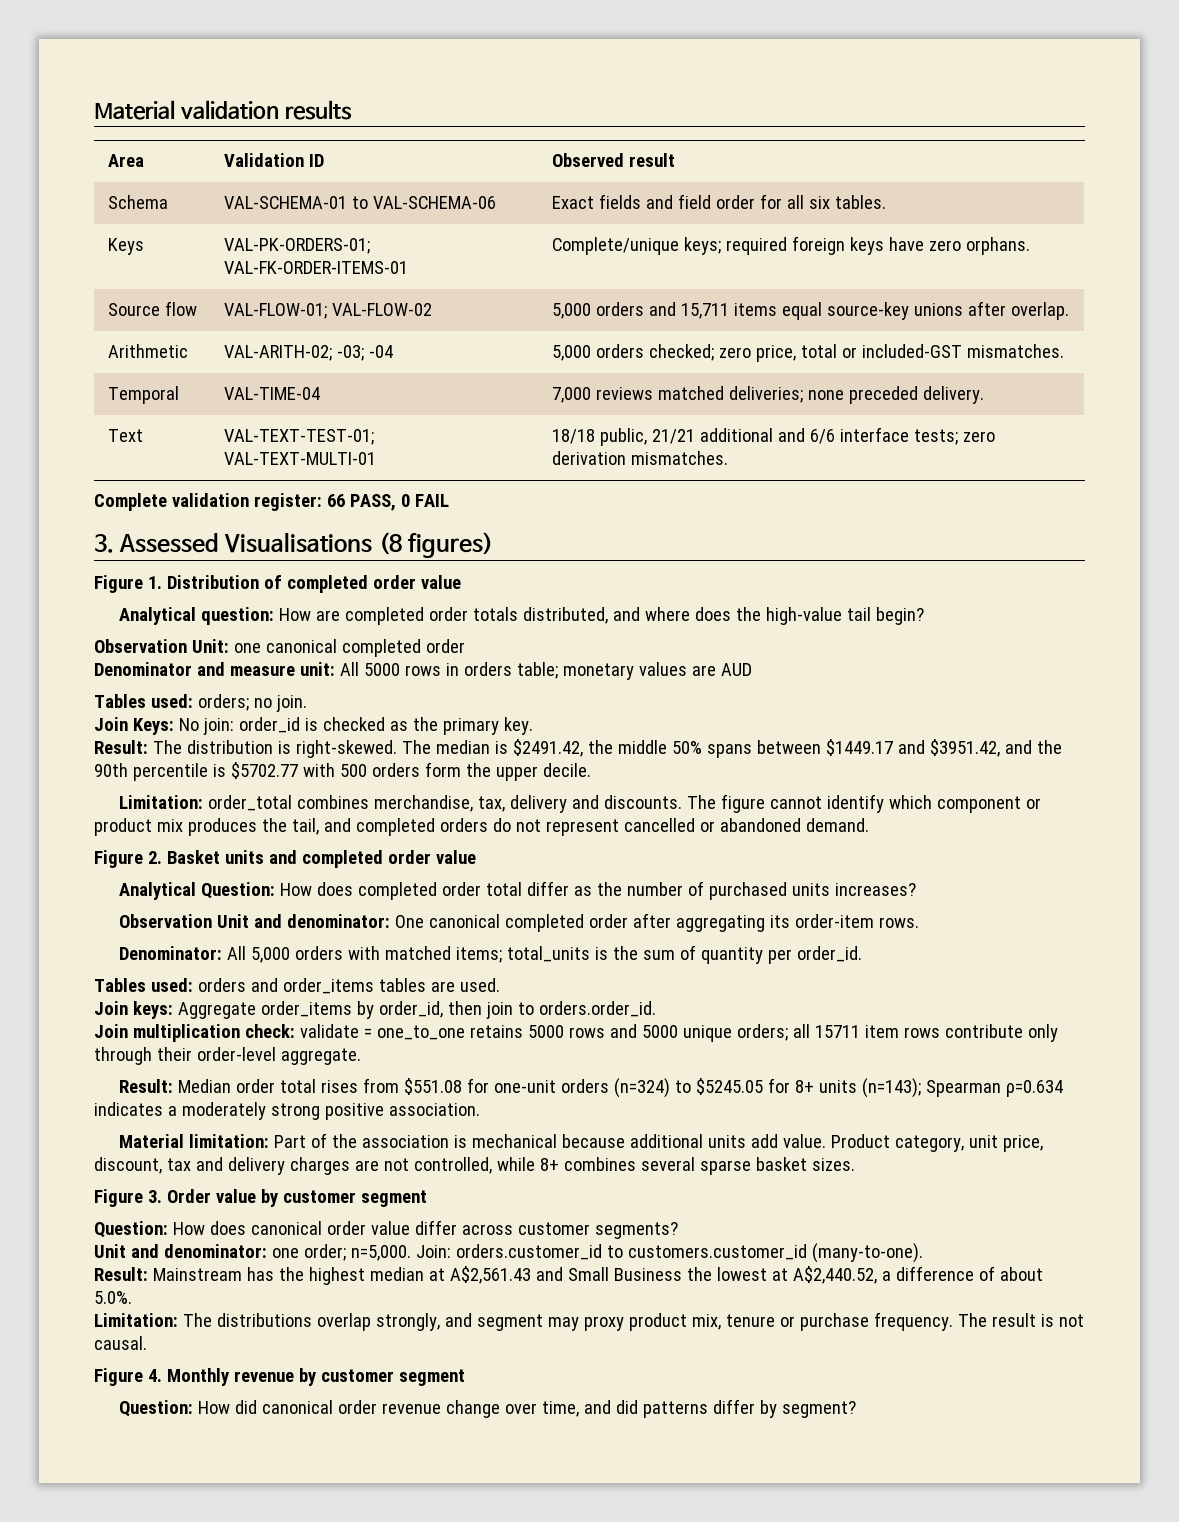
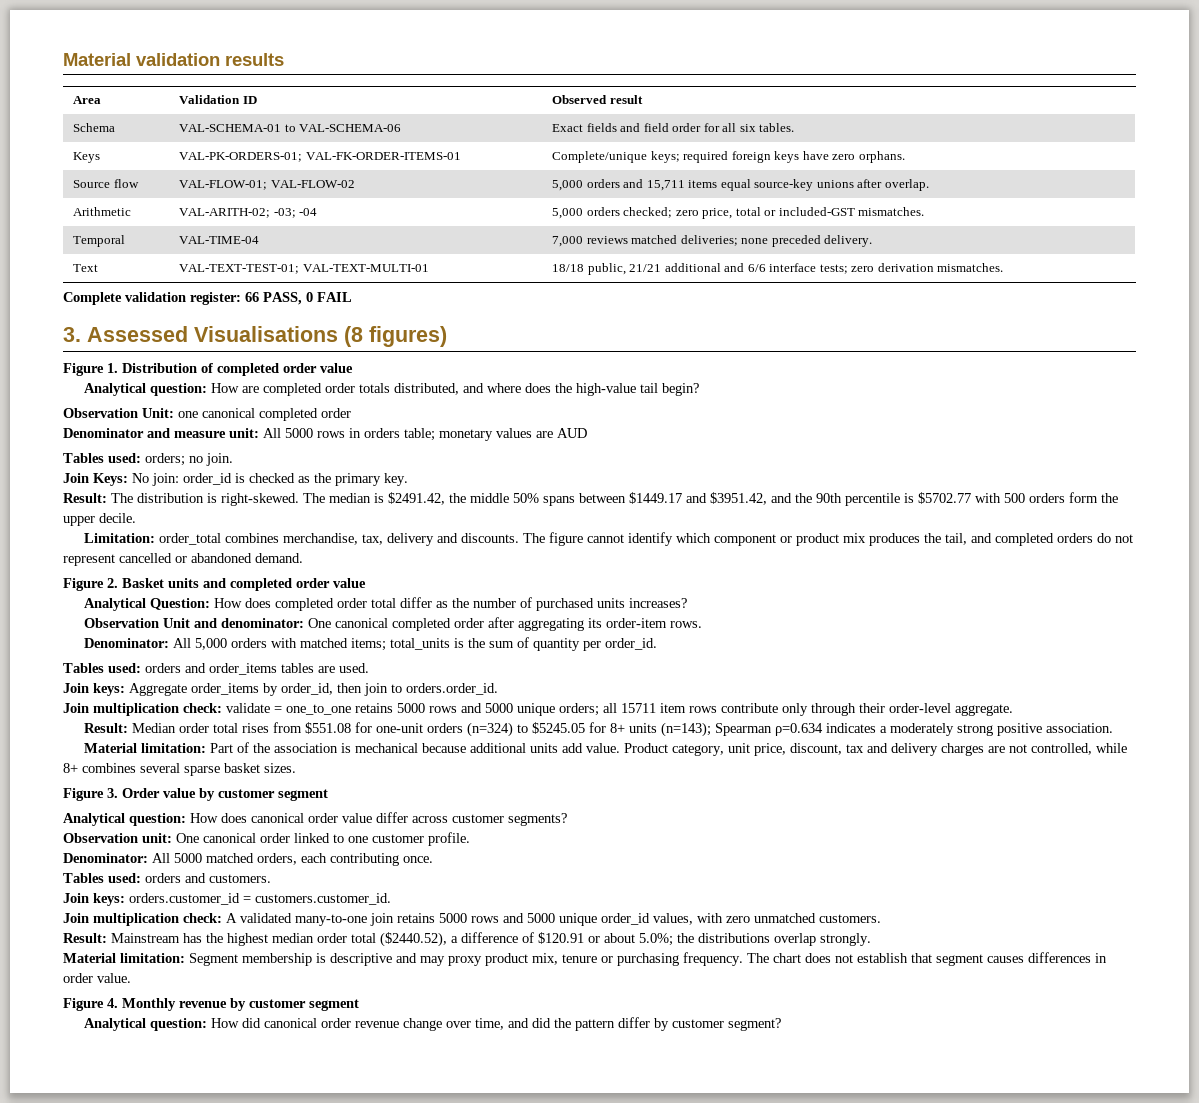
- Question: How does canonical order value differ across customer segments?
+ Analytical question: How does canonical order value differ across customer segments?
- Unit and denominator: one order; n=5,000. Join: orders.customer_id to customers.customer_id (many-to-one).
+ Observation unit: One canonical order linked to one customer profile.
+ Denominator: All 5000 matched orders, each contributing once.
+ Tables used: orders and customers.
+ Join keys: orders.customer_id = customers.customer_id.
+ Join multiplication check: A validated many-to-one join retains 5000 rows and 5000 unique order_id values, with zero unmatched customers.
- Result: Mainstream has the highest median at A$2,561.43 and Small Business the lowest at A$2,440.52, a difference of about 5.0%.
- Limitation: The distributions overlap strongly, and segment may proxy product mix, tenure or purchase frequency.
+ Result: Mainstream has the highest median order total ($2440.52), a difference of $120.91 or about 5.0%; the distributions overlap strongly.
+ Material limitation: Segment membership is descriptive and may proxy product mix, tenure or purchasing frequency.
- The result is not causal.
+ The chart does not establish that segment causes differences in order value.
- Question: How did canonical order revenue change over time, and did patterns differ by segment?
+ Analytical question: How did canonical order revenue change over time, and did the pattern differ by customer segment?

